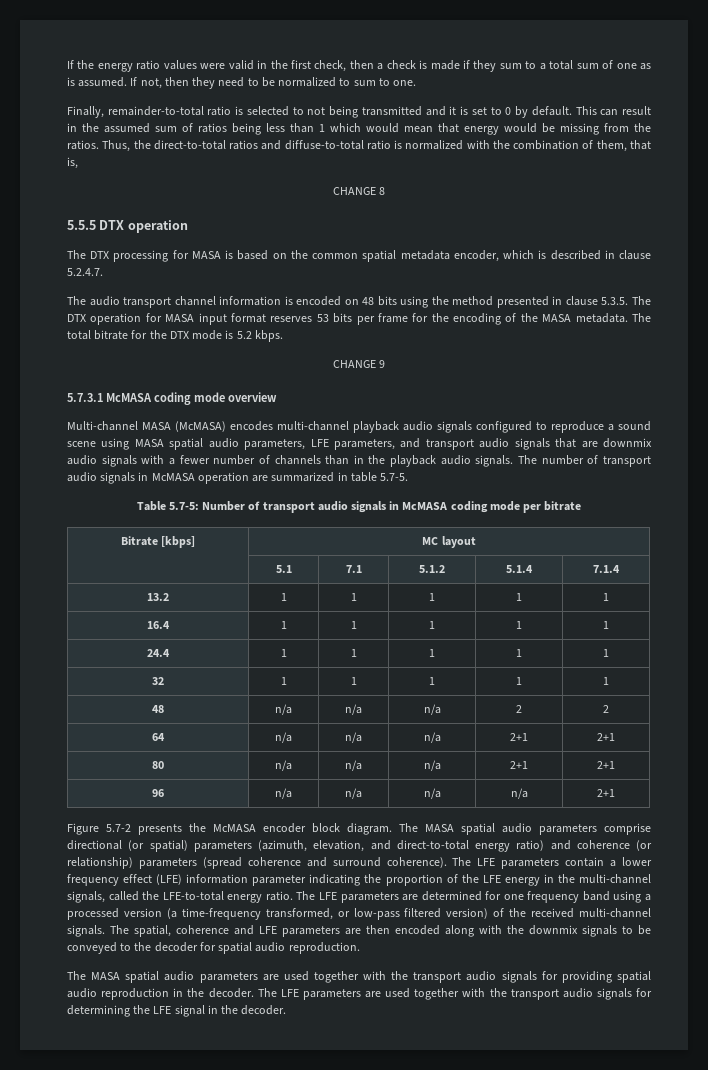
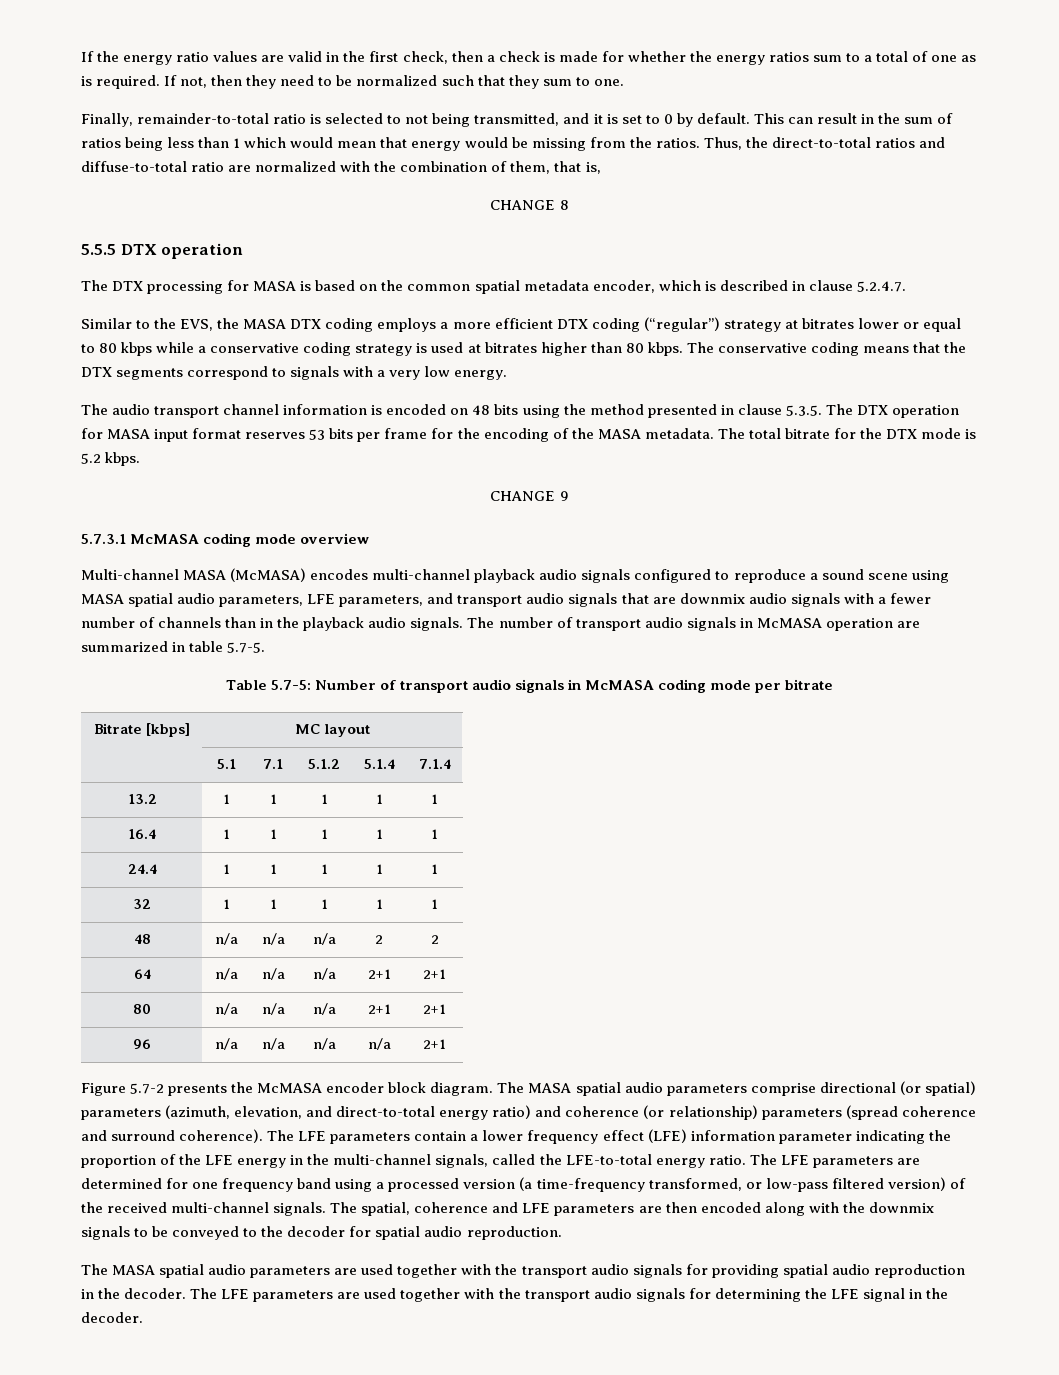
- If the energy ratio values were valid in the first check, then a check is made if they sum to a total sum of one as is assumed.
+ If the energy ratio values are valid in the first check, then a check is made for whether the energy ratios sum to a total of one as is required.
- If not, then they need to be normalized to sum to one.
+ If not, then they need to be normalized such that they sum to one.
- Finally, remainder-to-total ratio is selected to not being transmitted and it is set to 0 by default.
+ Finally, remainder-to-total ratio is selected to not being transmitted, and it is set to 0 by default.
- This can result in the assumed sum of ratios being less than 1 which would mean that energy would be missing from the ratios.
+ This can result in the sum of ratios being less than 1 which would mean that energy would be missing from the ratios.
- Thus, the direct-to-total ratios and diffuse-to-total ratio is normalized with the combination of them, that is,
+ Thus, the direct-to-total ratios and diffuse-to-total ratio are normalized with the combination of them, that is,
+ Similar to the EVS, the MASA DTX coding employs a more efficient DTX coding (“regular”) strategy at bitrates lower or equal to 80 kbps while a conservative coding strategy is used at bitrates higher than 80 kbps. The conservative coding means that the DTX segments correspond to signals with a very low energy.

